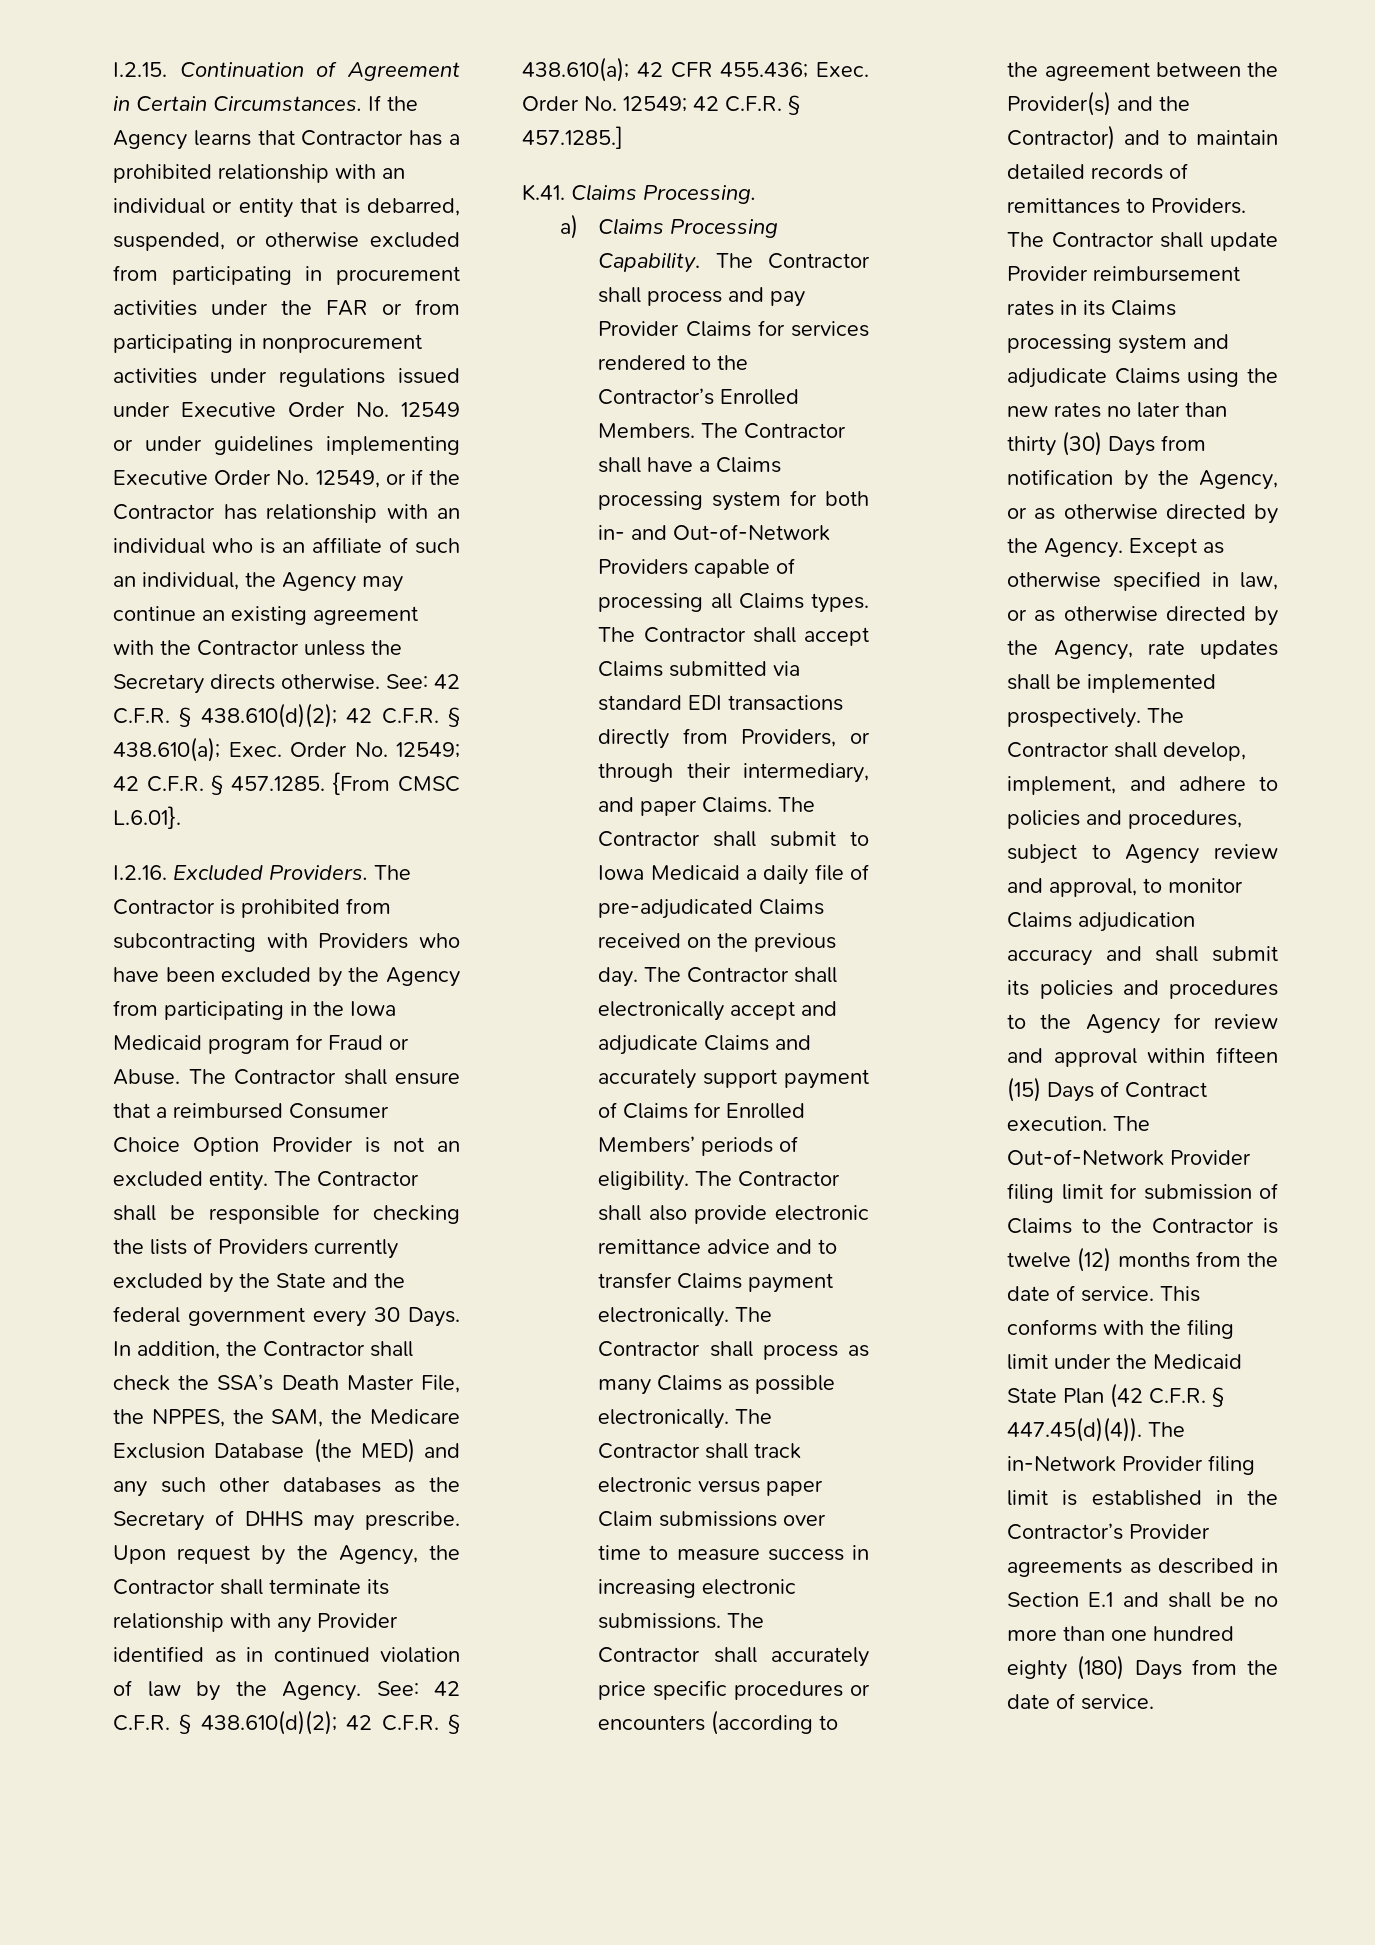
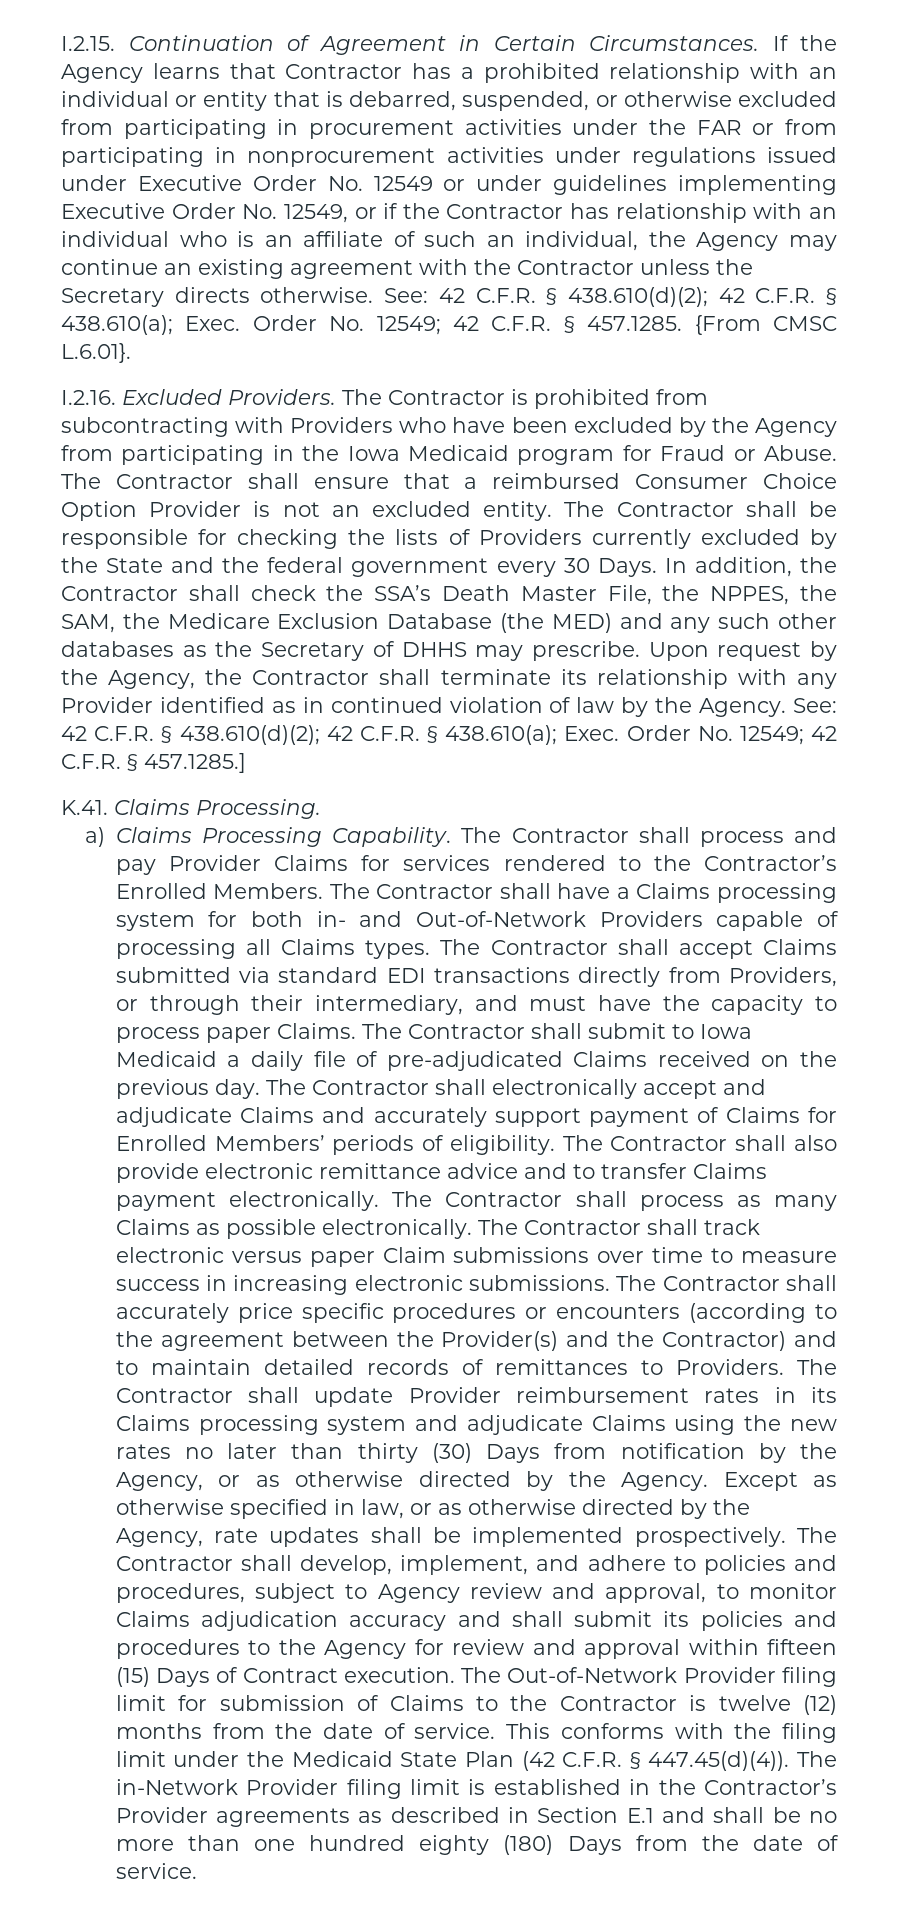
- Upon request by the Agency, the Contractor shall terminate its relationship with any Provider identified as in continued violation of law by the Agency. See: 42 C.F.R. § 438.610(d)(2); 42 C.F.R. § 438.610(a); 42 CFR 455.436; Exec.
+ Upon request by the Agency, the Contractor shall terminate its relationship with any Provider identified as in continued violation of law by the Agency. See: 42 C.F.R. § 438.610(d)(2); 42 C.F.R. § 438.610(a); Exec.
- The Contractor shall accept Claims submitted via standard EDI transactions directly from Providers, or through their intermediary, and paper Claims.
+ The Contractor shall accept Claims submitted via standard EDI transactions directly from Providers, or through their intermediary, and must have the capacity to process paper Claims.

